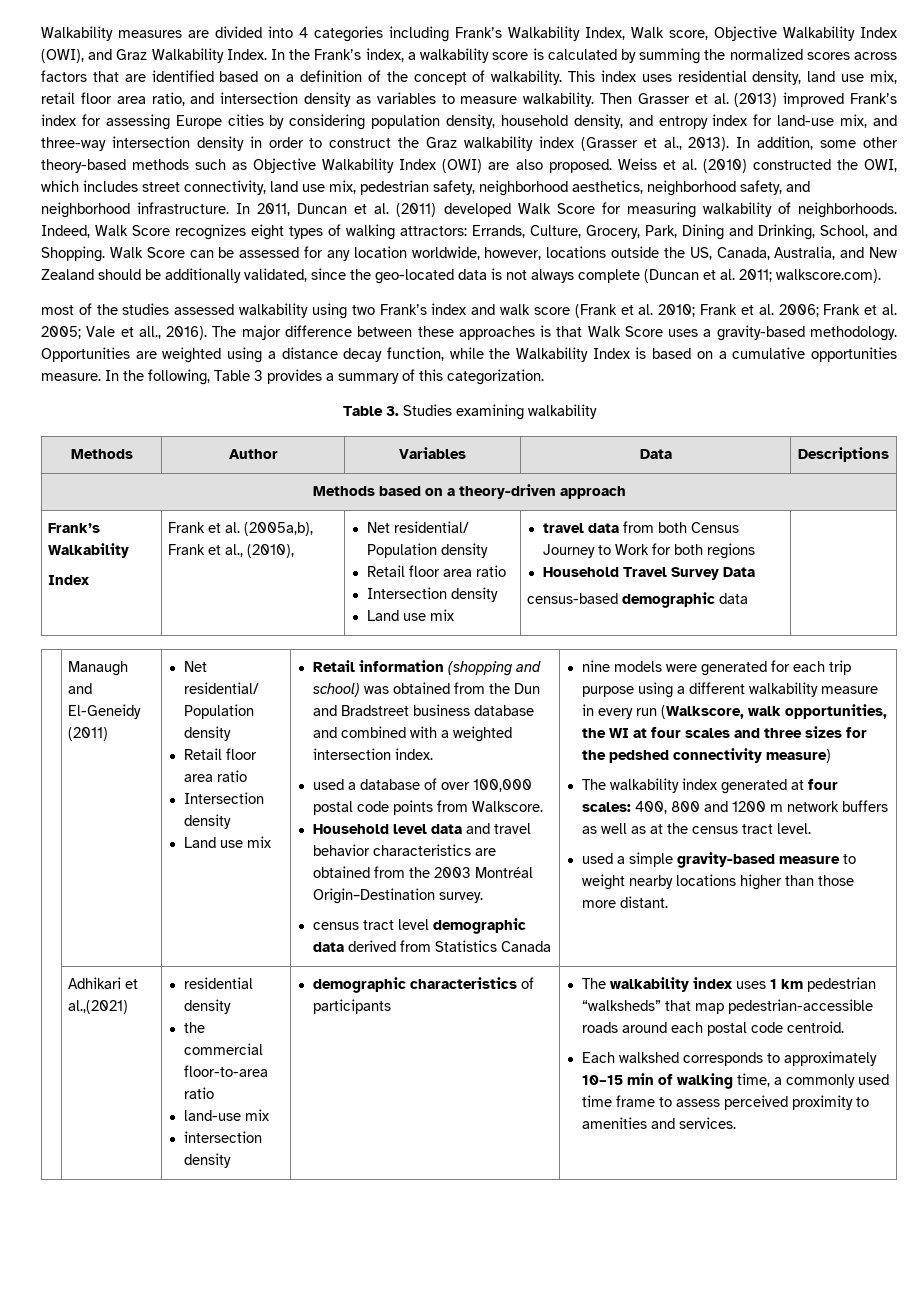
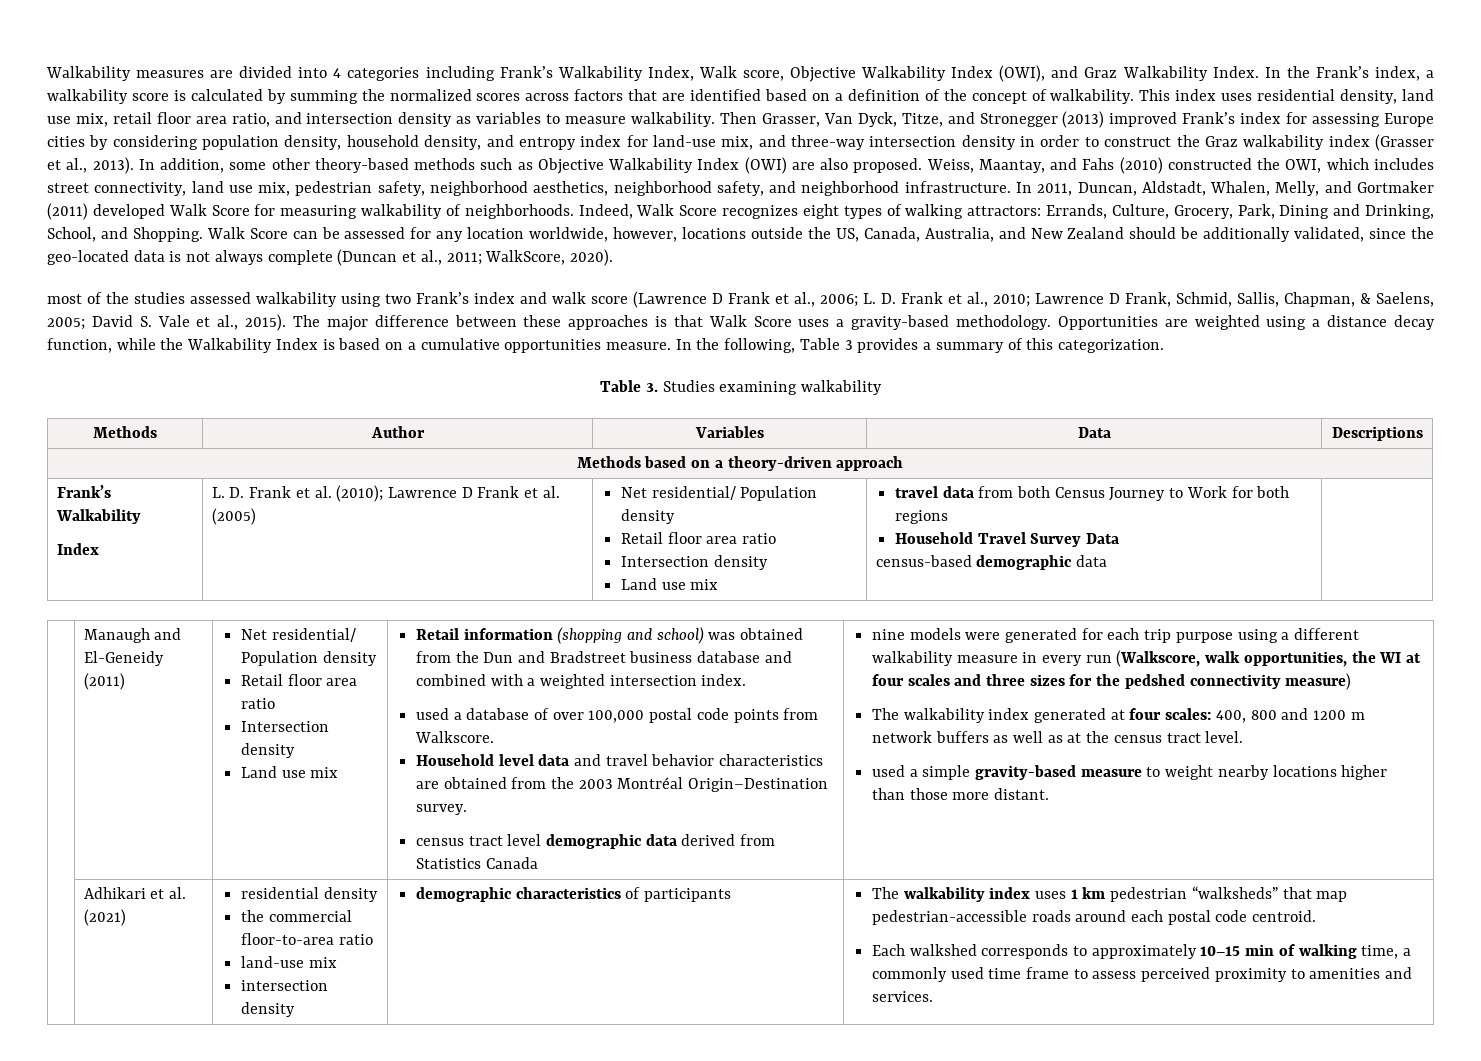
- Then Grasser et al. (2013) improved Frank’s index for assessing Europe cities by considering population density, household density, and entropy index for land-use mix, and three-way intersection density in order to construct the Graz walkability index (Grasser et al., 2013).
+ Then Grasser, Van Dyck, Titze, and Stronegger (2013) improved Frank’s index for assessing Europe cities by considering population density, household density, and entropy index for land-use mix, and three-way intersection density in order to construct the Graz walkability index (Grasser et al., 2013).
- Weiss et al. (2010) constructed the OWI, which includes street connectivity, land use mix, pedestrian safety, neighborhood aesthetics, neighborhood safety, and neighborhood infrastructure.
+ Weiss, Maantay, and Fahs (2010) constructed the OWI, which includes street connectivity, land use mix, pedestrian safety, neighborhood aesthetics, neighborhood safety, and neighborhood infrastructure.
- In 2011, Duncan et al. (2011) developed Walk Score for measuring walkability of neighborhoods.
+ In 2011, Duncan, Aldstadt, Whalen, Melly, and Gortmaker (2011) developed Walk Score for measuring walkability of neighborhoods.
- Walk Score can be assessed for any location worldwide, however, locations outside the US, Canada, Australia, and New Zealand should be additionally validated, since the geo-located data is not always complete (Duncan et al. 2011; walkscore.com).
+ Walk Score can be assessed for any location worldwide, however, locations outside the US, Canada, Australia, and New Zealand should be additionally validated, since the geo-located data is not always complete (Duncan et al., 2011; WalkScore, 2020).
- most of the studies assessed walkability using two Frank’s index and walk score (Frank et al. 2010; Frank et al. 2006; Frank et al. 2005; Vale et all., 2016).
+ most of the studies assessed walkability using two Frank’s index and walk score (Lawrence D Frank et al., 2006; L. D. Frank et al., 2010; Lawrence D Frank, Schmid, Sallis, Chapman, & Saelens, 2005; David S. Vale et al., 2015).
- Frank et al. (2005a,b), Frank et al., (2010),
+ L. D. Frank et al. (2010); Lawrence D Frank et al. (2005)
- Adhikari et al.,(2021)
+ Adhikari et al. (2021)

